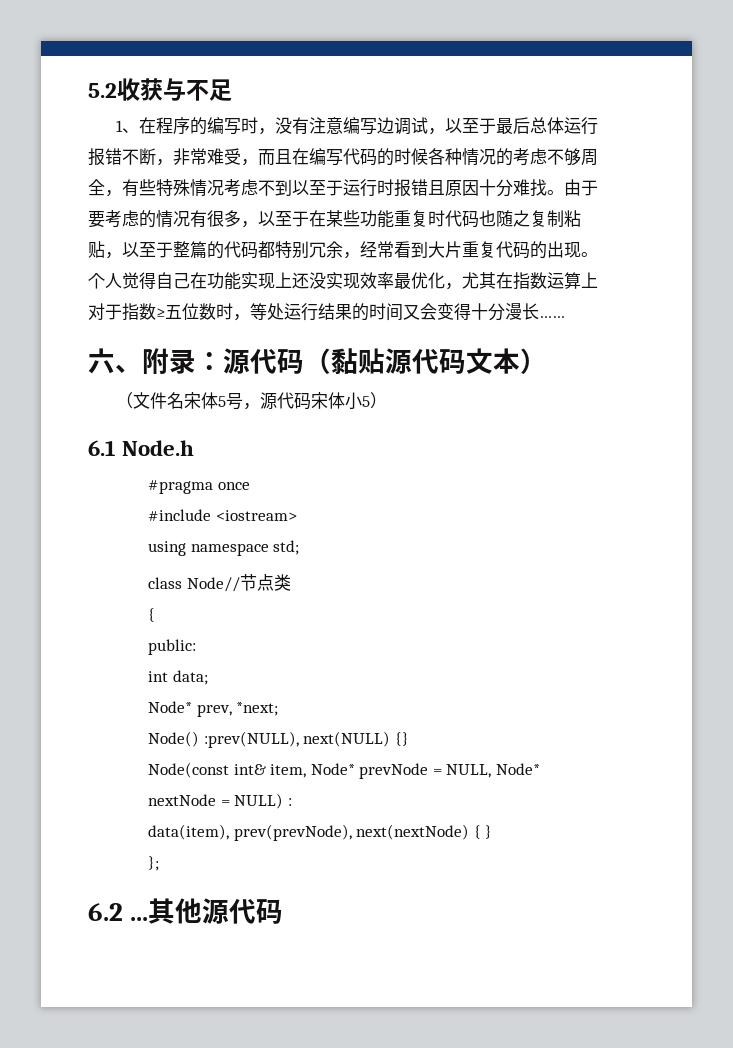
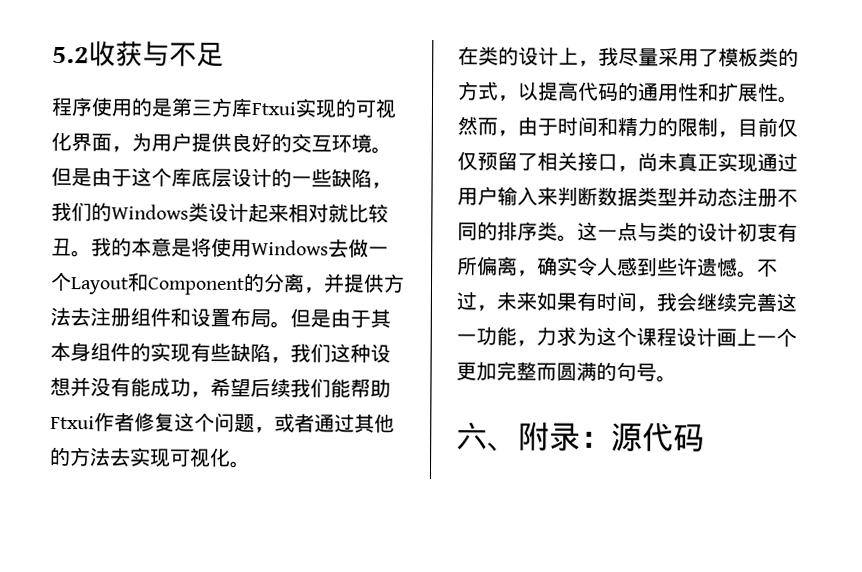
- 1、在程序的编写时，没有注意编写边调试，以至于最后总体运行报错不断，非常难受，而且在编写代码的时候各种情况的考虑不够周全，有些特殊情况考虑不到以至于运行时报错且原因十分难找。由于要考虑的情况有很多，以至于在某些功能重复时代码也随之复制粘贴，以至于整篇的代码都特别冗余，经常看到大片重复代码的出现。个人觉得自己在功能实现上还没实现效率最优化，尤其在指数运算上对于指数≥五位数时，等处运行结果的时间又会变得十分漫长……
- 六、附录：源代码（黏贴源代码文本）
- （文件名宋体5号，源代码宋体小5）
- 6.1 Node.h
- #pragma once
- #include <iostream>
- using namespace std;
- class Node//节点类
- {
- public:
- int data;
- Node* prev, *next;
- Node() :prev(NULL), next(NULL) {}
- Node(const int& item, Node* prevNode = NULL, Node* nextNode = NULL) :
- data(item), prev(prevNode), next(nextNode) { }
- };
- 6.2 ...其他源代码
+ 程序使用的是第三方库Ftxui实现的可视化界面，为用户提供良好的交互环境。但是由于这个库底层设计的一些缺陷，我们的Windows类设计起来相对就比较丑。我的本意是将使用Windows去做一个Layout和Component的分离，并提供方法去注册组件和设置布局。但是由于其本身组件的实现有些缺陷，我们这种设想并没有能成功，希望后续我们能帮助Ftxui作者修复这个问题，或者通过其他的方法去实现可视化。
+ 在类的设计上，我尽量采用了模板类的方式，以提高代码的通用性和扩展性。然而，由于时间和精力的限制，目前仅仅预留了相关接口，尚未真正实现通过用户输入来判断数据类型并动态注册不同的排序类。这一点与类的设计初衷有所偏离，确实令人感到些许遗憾。不过，未来如果有时间，我会继续完善这一功能，力求为这个课程设计画上一个更加完整而圆满的句号。
+ 六、附录：源代码

